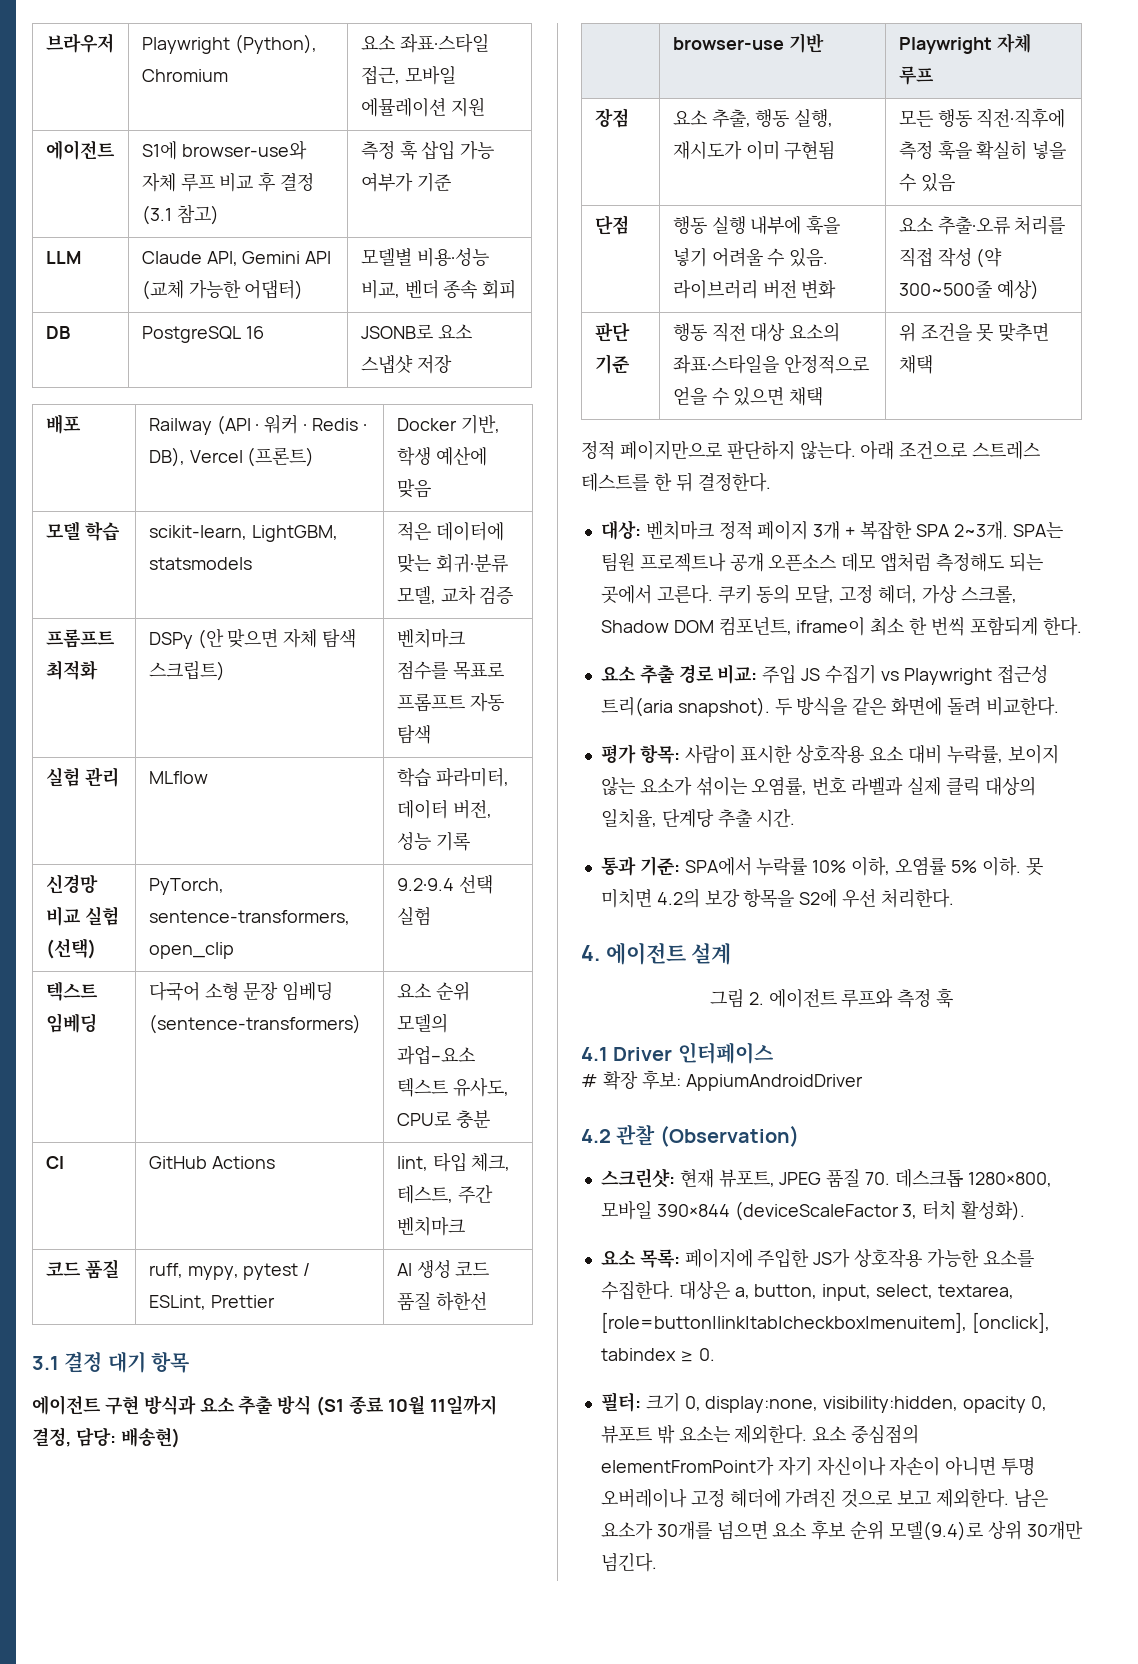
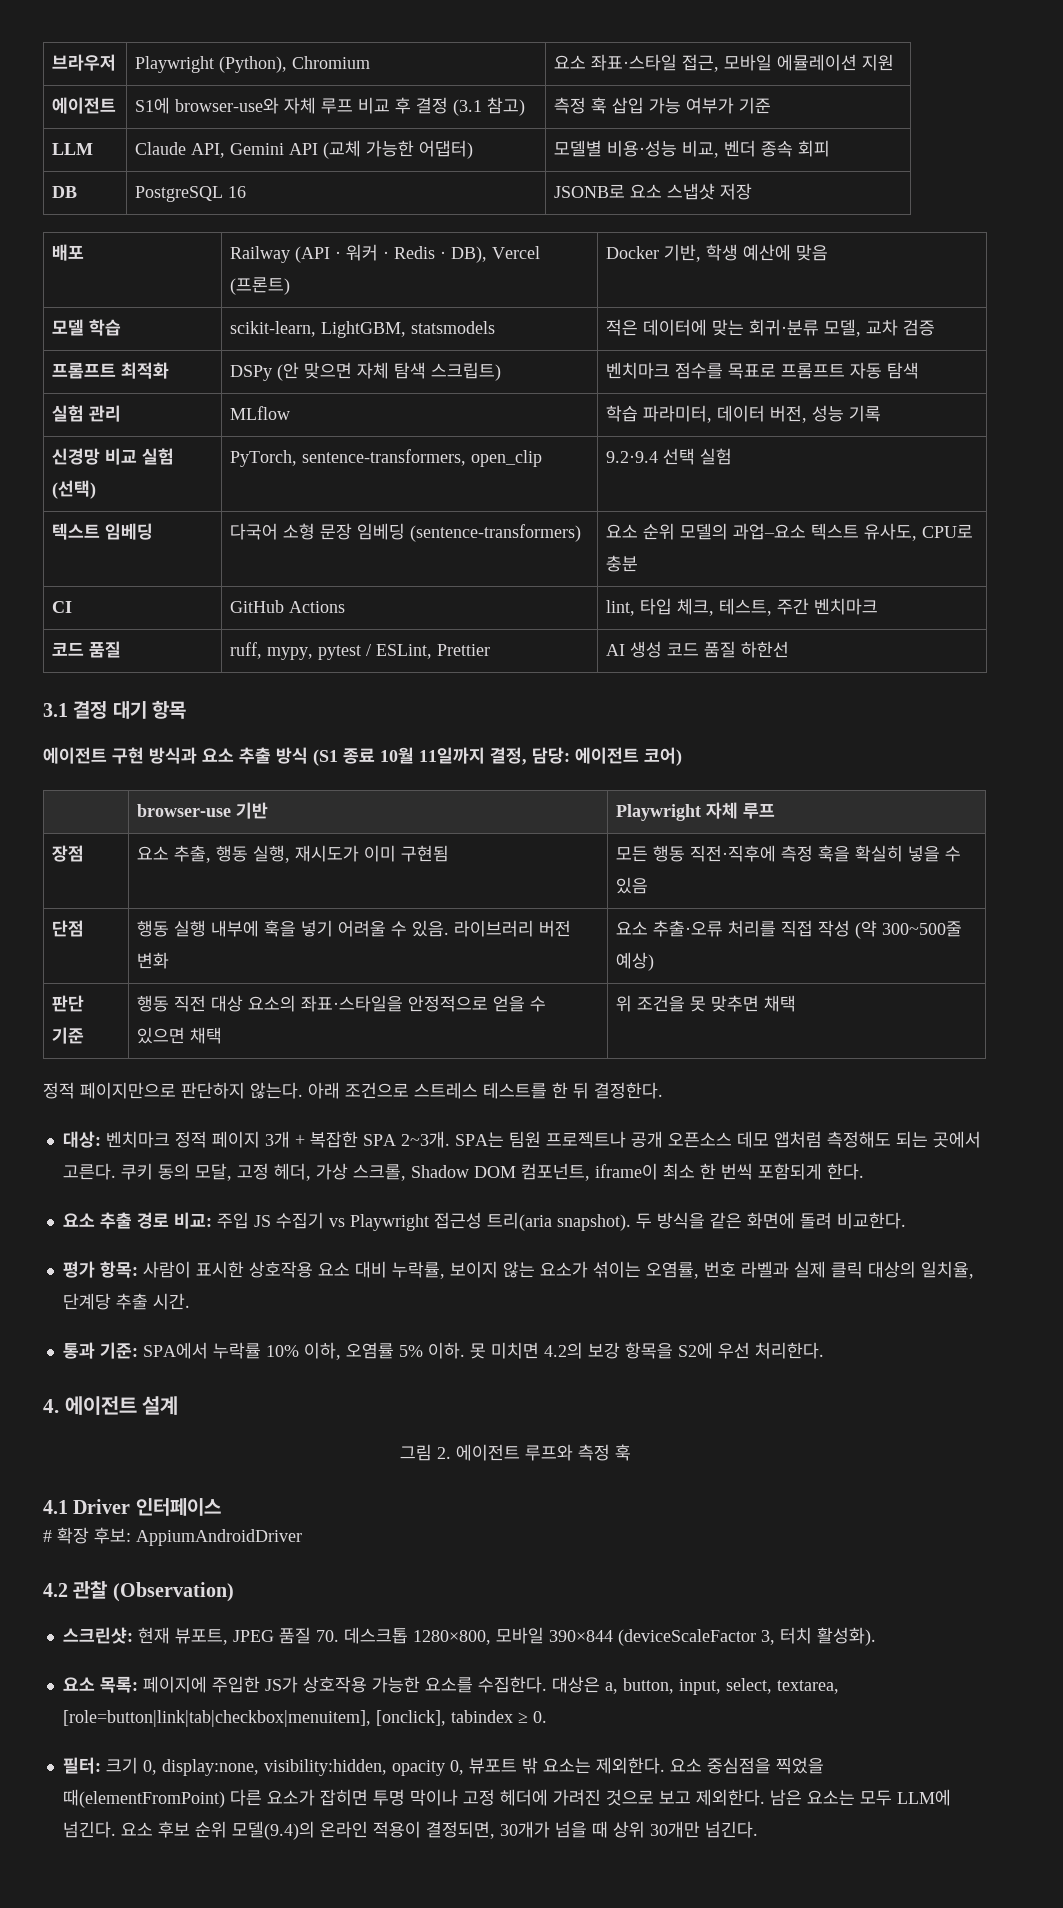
- 에이전트 구현 방식과 요소 추출 방식 (S1 종료 10월 11일까지 결정, 담당: 배송현)
+ 에이전트 구현 방식과 요소 추출 방식 (S1 종료 10월 11일까지 결정, 담당: 에이전트 코어)
- 요소 중심점의 elementFromPoint가 자기 자신이나 자손이 아니면 투명 오버레이나 고정 헤더에 가려진 것으로 보고 제외한다.
+ 요소 중심점을 찍었을 때(elementFromPoint) 다른 요소가 잡히면 투명 막이나 고정 헤더에 가려진 것으로 보고 제외한다.
- 남은 요소가 30개를 넘으면 요소 후보 순위 모델(9.4)로 상위 30개만 넘긴다.
+ 남은 요소는 모두 LLM에 넘긴다. 요소 후보 순위 모델(9.4)의 온라인 적용이 결정되면, 30개가 넘을 때 상위 30개만 넘긴다.

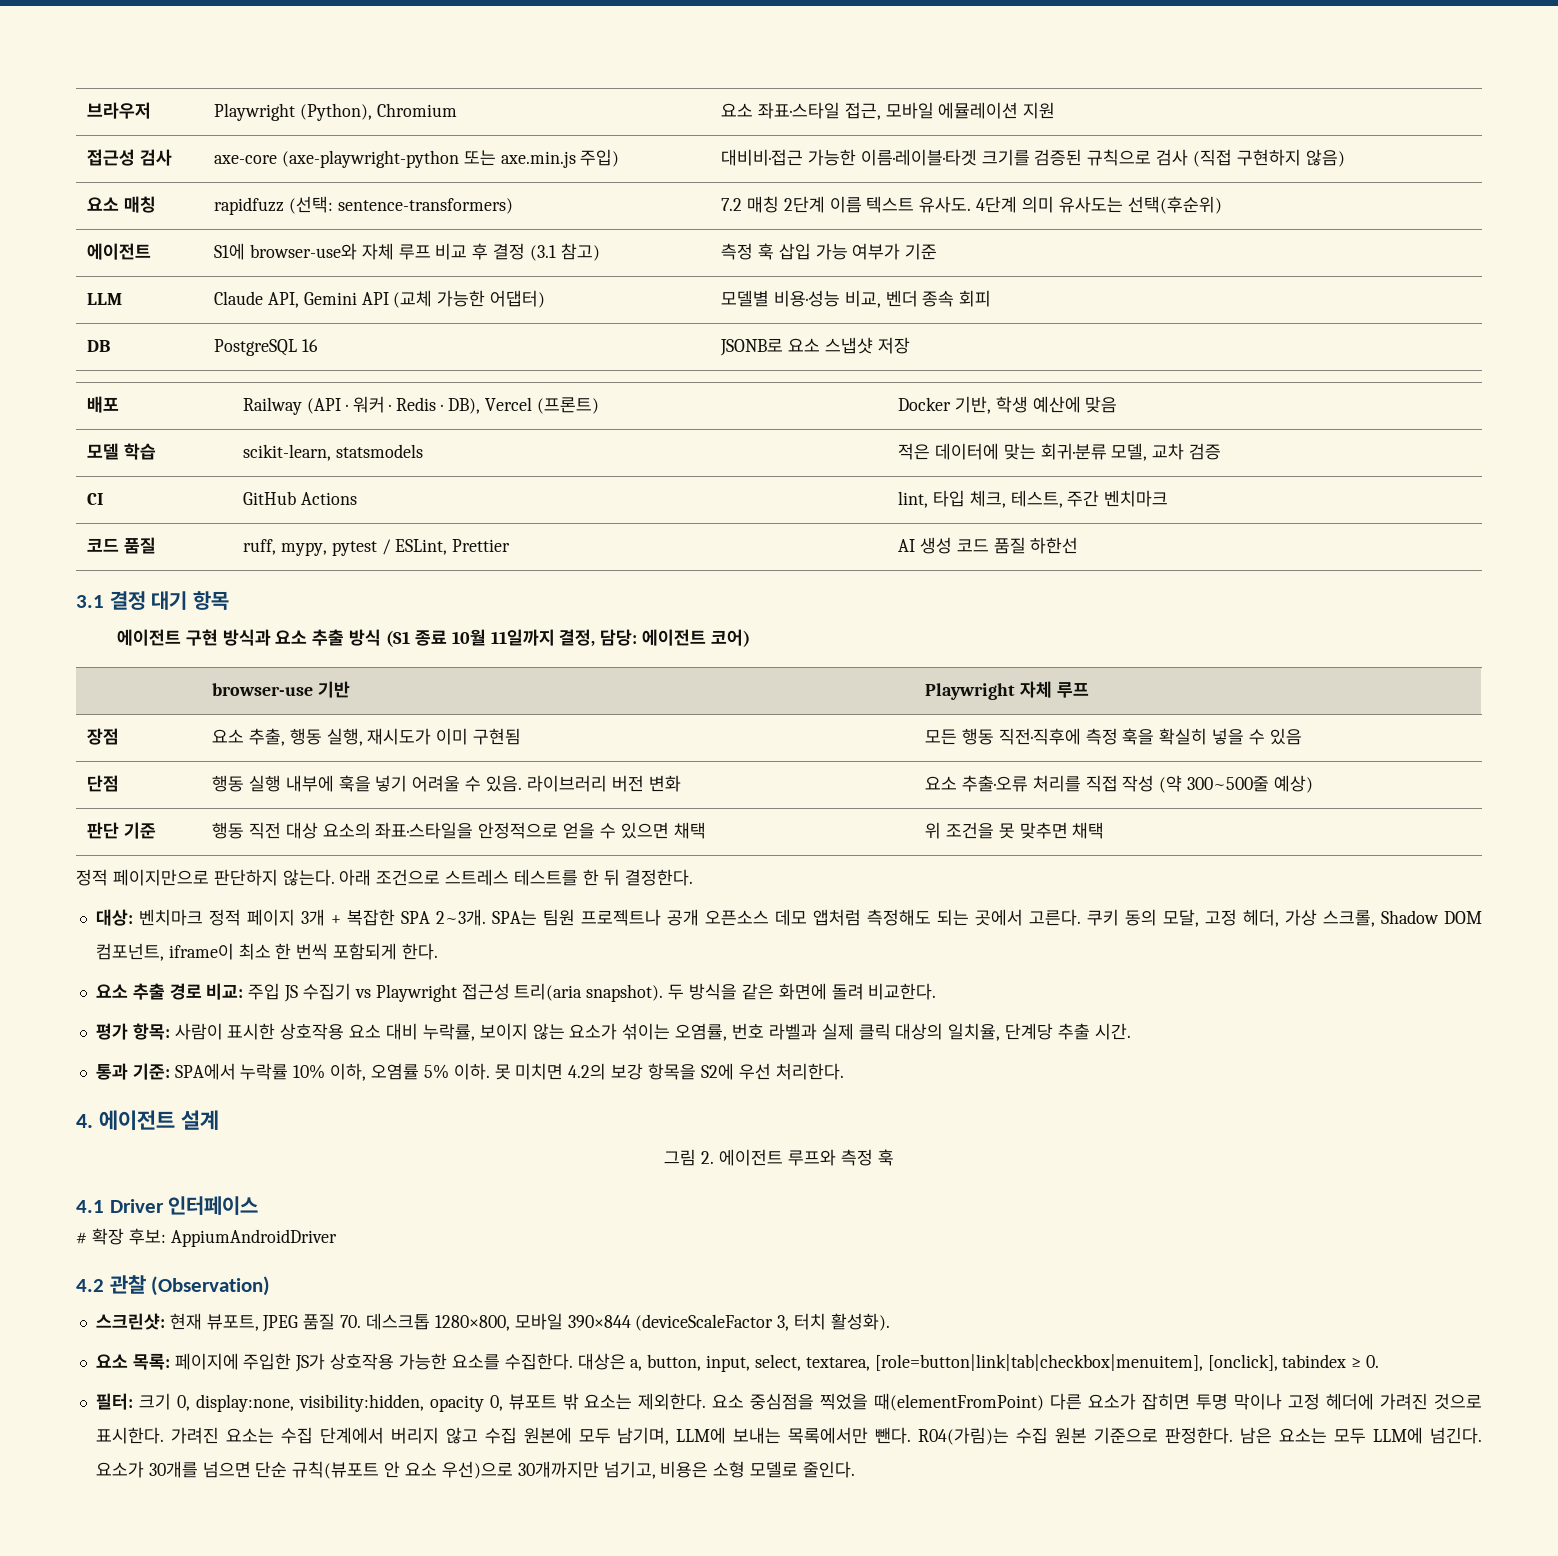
+ 접근성 검사 | axe-core (axe-playwright-python 또는 axe.min.js 주입) | 대비비·접근 가능한 이름·레이블·타겟 크기를 검증된 규칙으로 검사 (직접 구현하지 않음)
+ 요소 매칭 | rapidfuzz (선택: sentence-transformers) | 7.2 매칭 2단계 이름 텍스트 유사도. 4단계 의미 유사도는 선택(후순위)
- 모델 학습 | scikit-learn, LightGBM, statsmodels | 적은 데이터에 맞는 회귀·분류 모델, 교차 검증
+ 모델 학습 | scikit-learn, statsmodels | 적은 데이터에 맞는 회귀·분류 모델, 교차 검증
- 프롬프트 최적화 | DSPy (안 맞으면 자체 탐색 스크립트) | 벤치마크 점수를 목표로 프롬프트 자동 탐색
- 실험 관리 | MLflow | 학습 파라미터, 데이터 버전, 성능 기록
- 신경망 비교 실험 (선택) | PyTorch, sentence-transformers, open_clip | 9.2·9.4 선택 실험
- 텍스트 임베딩 | 다국어 소형 문장 임베딩 (sentence-transformers) | 요소 순위 모델의 과업–요소 텍스트 유사도, CPU로 충분
- 요소 중심점을 찍었을 때(elementFromPoint) 다른 요소가 잡히면 투명 막이나 고정 헤더에 가려진 것으로 보고 제외한다.
+ 요소 중심점을 찍었을 때(elementFromPoint) 다른 요소가 잡히면 투명 막이나 고정 헤더에 가려진 것으로 표시한다. 가려진 요소는 수집 단계에서 버리지 않고 수집 원본에 모두 남기며, LLM에 보내는 목록에서만 뺀다. R04(가림)는 수집 원본 기준으로 판정한다.
- 요소 후보 순위 모델(9.4)의 온라인 적용이 결정되면, 30개가 넘을 때 상위 30개만 넘긴다.
+ 요소가 30개를 넘으면 단순 규칙(뷰포트 안 요소 우선)으로 30개까지만 넘기고, 비용은 소형 모델로 줄인다.

